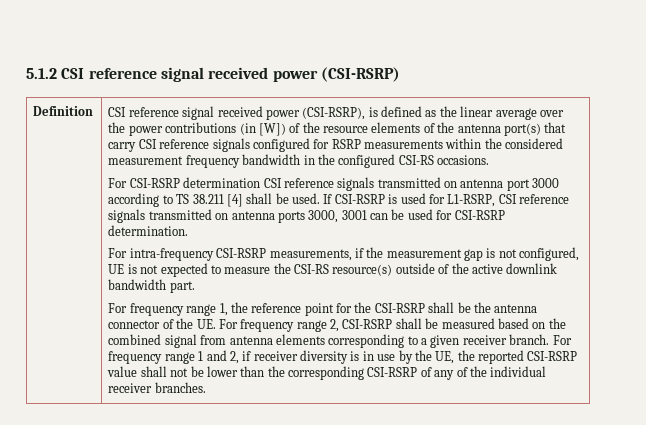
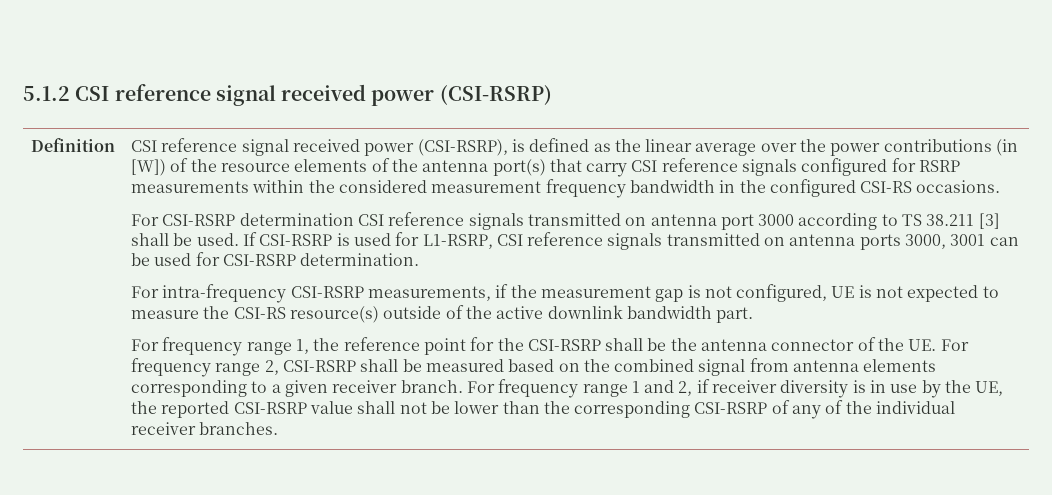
- For CSI-RSRP determination CSI reference signals transmitted on antenna port 3000 according to TS 38.211 [4] shall be used.
+ For CSI-RSRP determination CSI reference signals transmitted on antenna port 3000 according to TS 38.211 [3] shall be used.

